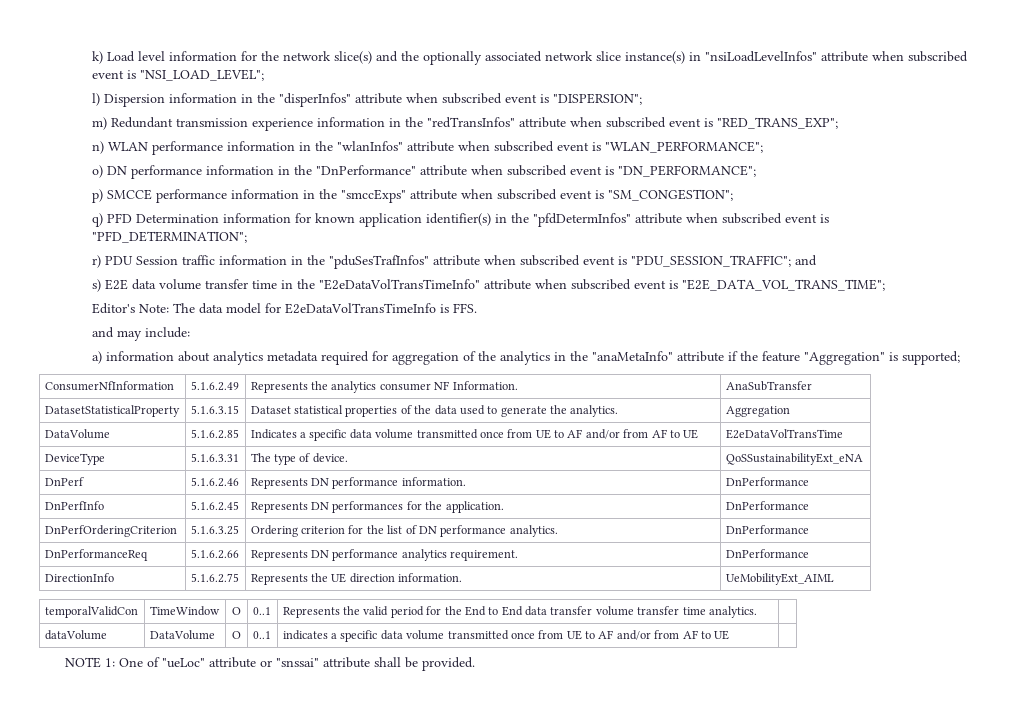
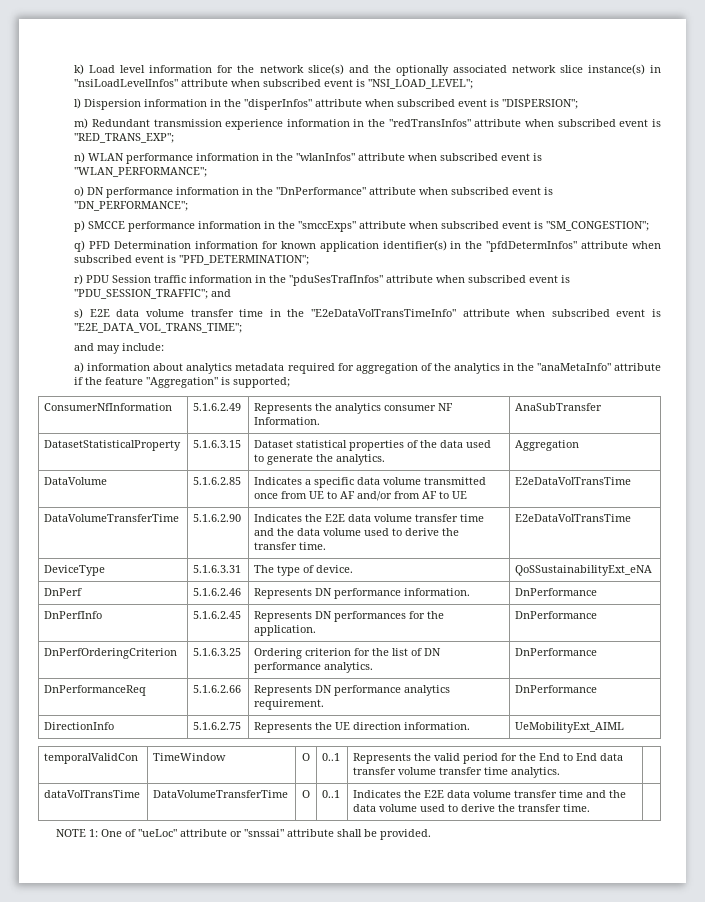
- Editor's Note: The data model for E2eDataVolTransTimeInfo is FFS.
+ DataVolumeTransferTime | 5.1.6.2.90 | Indicates the E2E data volume transfer time and the data volume used to derive the transfer time. | E2eDataVolTransTime
- dataVolume | DataVolume | O | 0..1 | indicates a specific data volume transmitted once from UE to AF and/or from AF to UE |
+ dataVolTransTime | DataVolumeTransferTime | O | 0..1 | Indicates the E2E data volume transfer time and the data volume used to derive the transfer time. |

